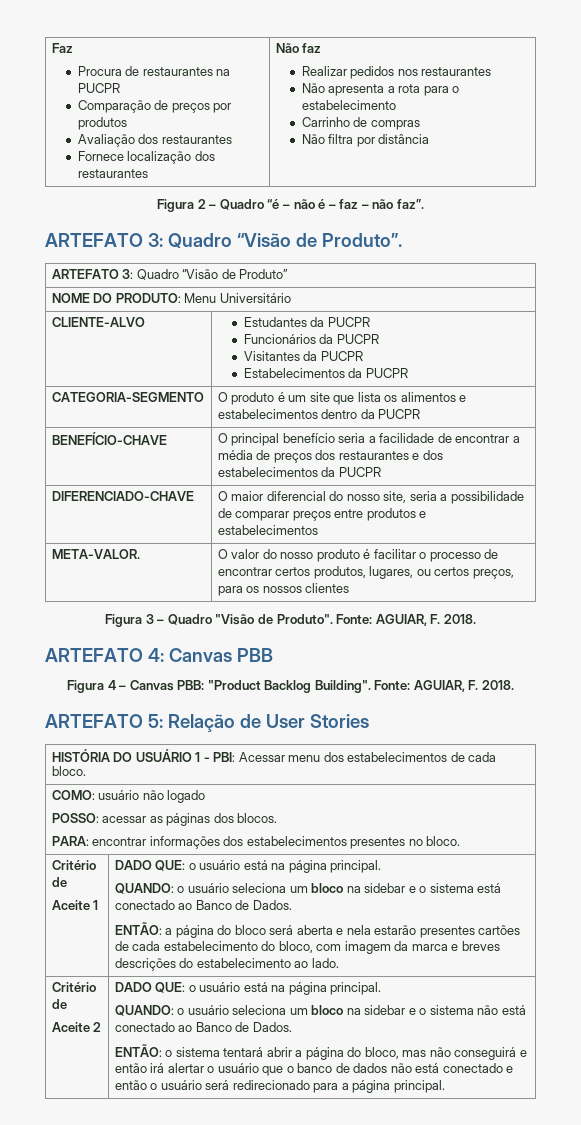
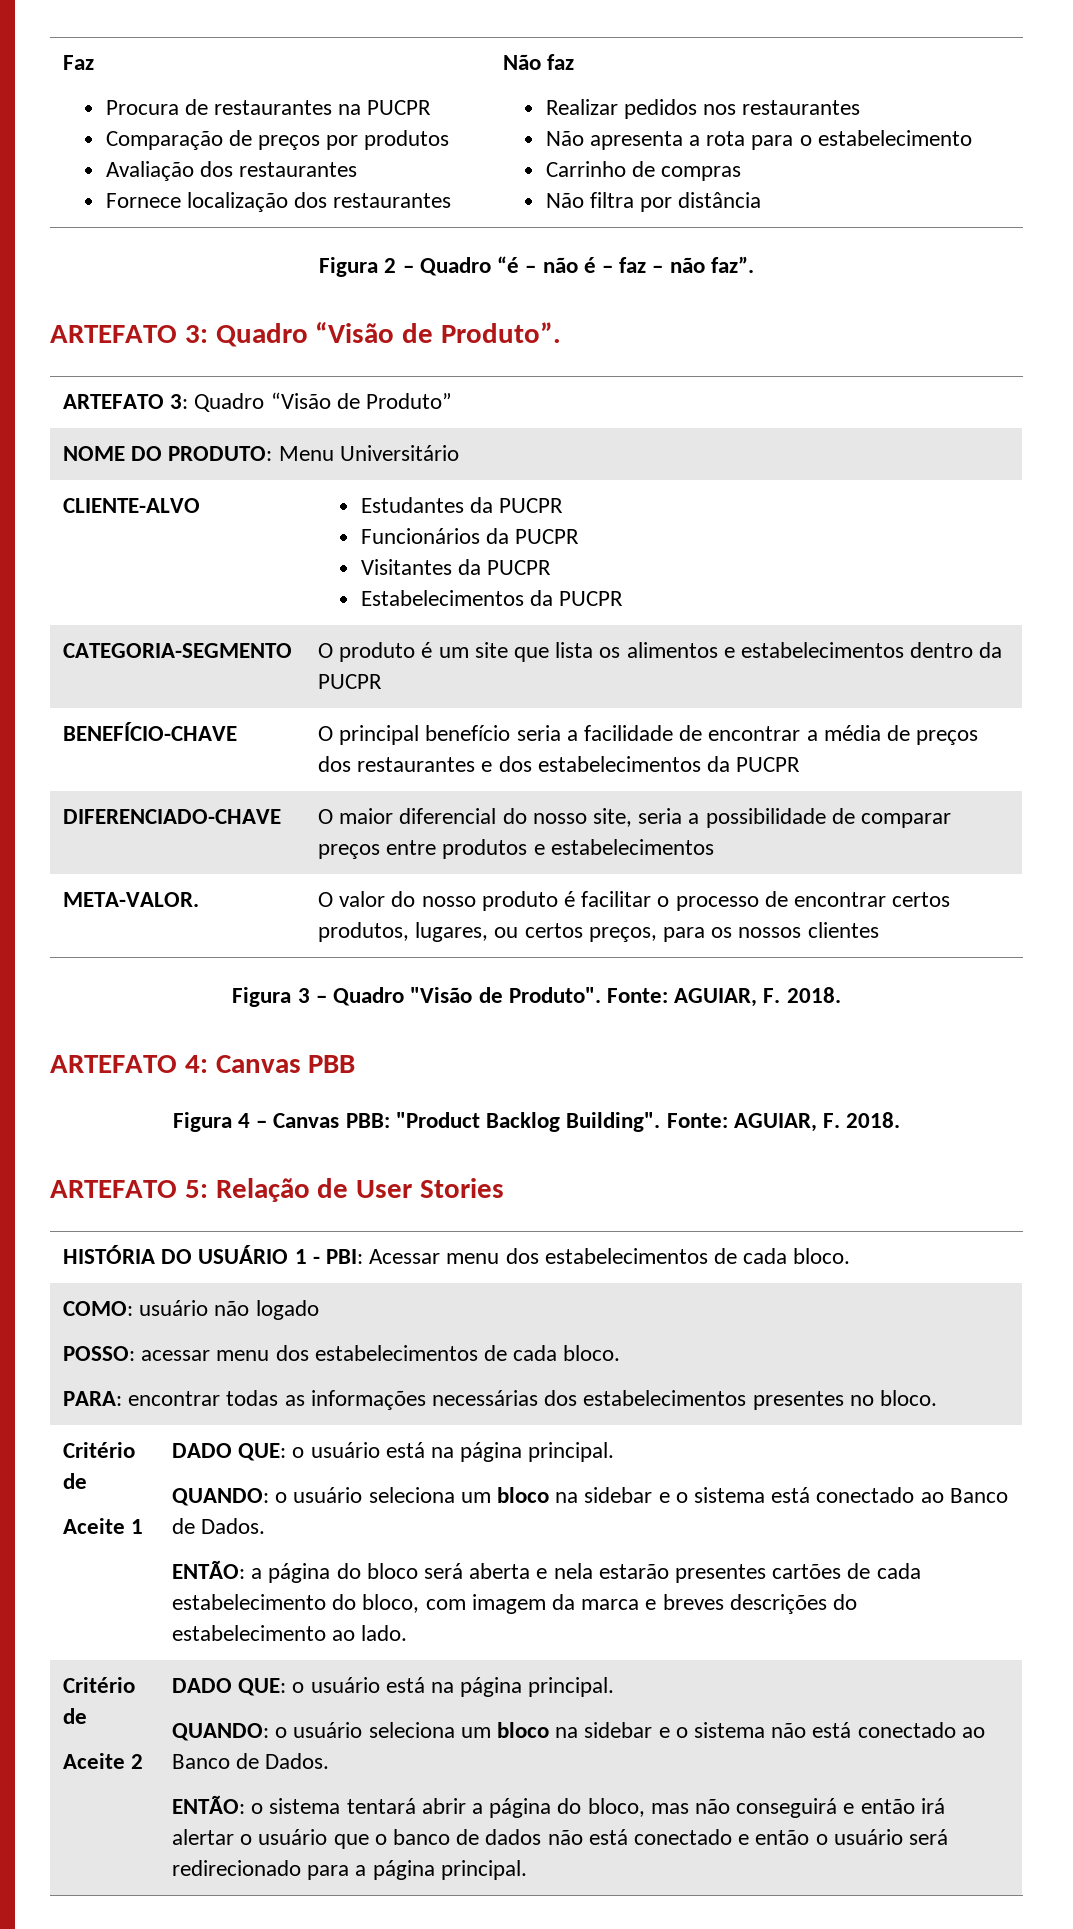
  COMO: usuário não logado
- POSSO: acessar as páginas dos blocos.
- PARA: encontrar informações dos estabelecimentos presentes no bloco.
+ POSSO: acessar menu dos estabelecimentos de cada bloco.
+ PARA: encontrar todas as informações necessárias dos estabelecimentos presentes no bloco.

